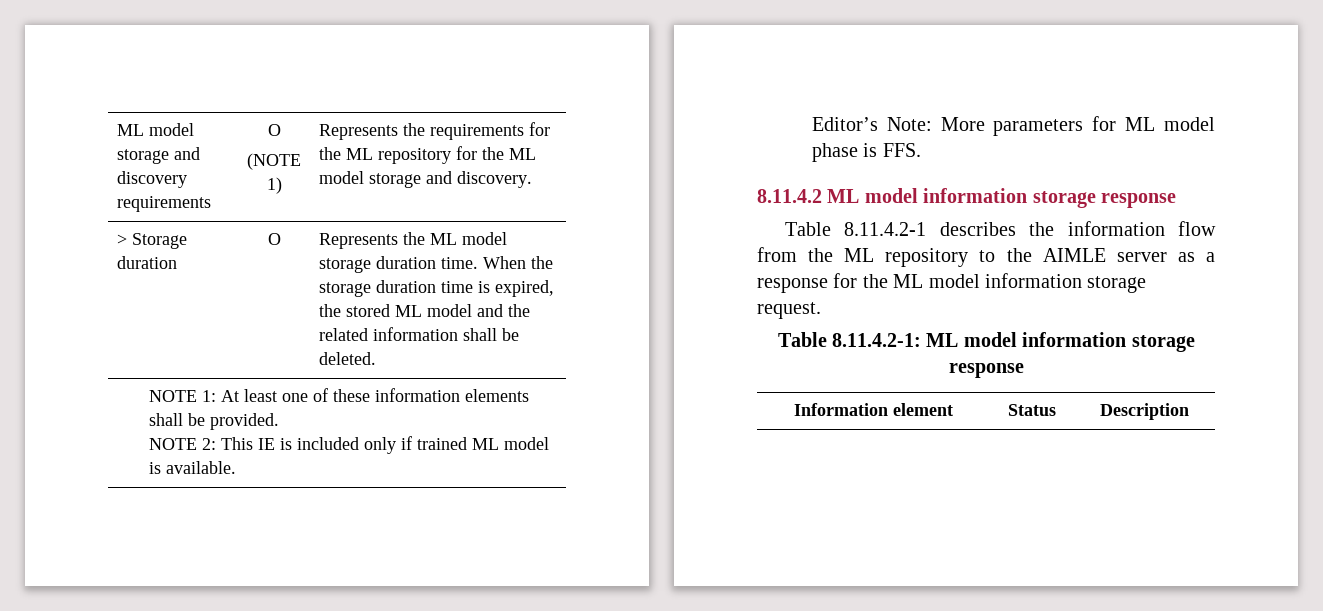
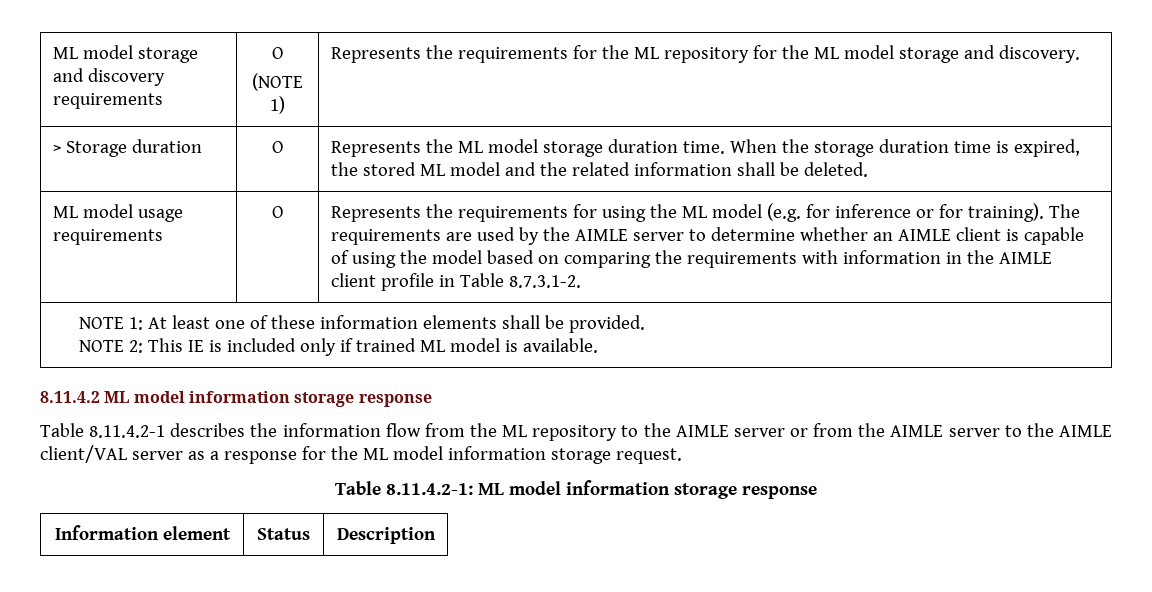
+ ML model usage requirements | O | Represents the requirements for using the ML model (e.g. for inference or for training). The requirements are used by the AIMLE server to determine whether an AIMLE client is capable of using the model based on comparing the requirements with information in the AIMLE client profile in Table 8.7.3.1-2.
- Editor’s Note: More parameters for ML model phase is FFS.
- Table 8.11.4.2-1 describes the information flow from the ML repository to the AIMLE server as a response for the ML model information storage request.
+ Table 8.11.4.2-1 describes the information flow from the ML repository to the AIMLE server or from the AIMLE server to the AIMLE client/VAL server as a response for the ML model information storage request.

